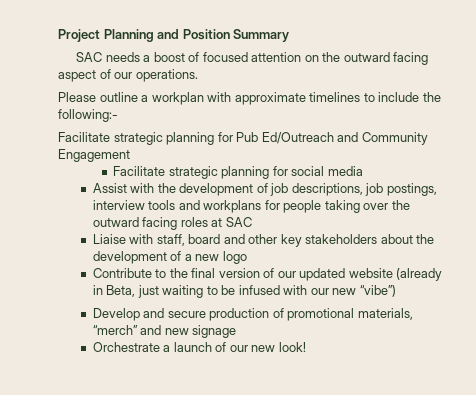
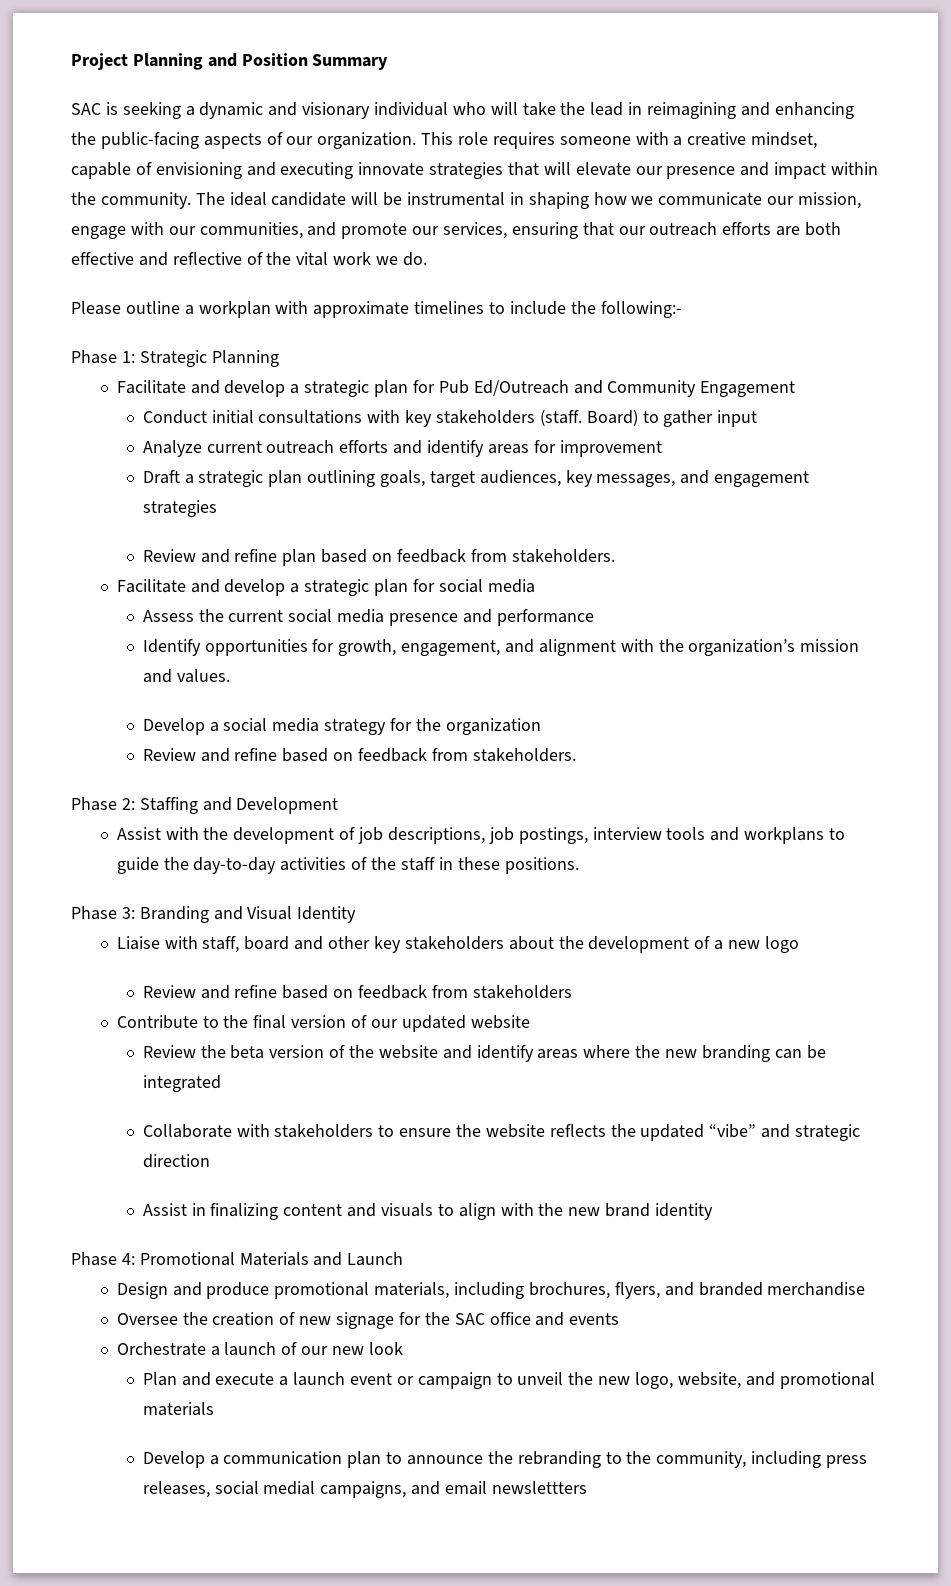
- SAC needs a boost of focused attention on the outward facing aspect of our operations.
+ SAC is seeking a dynamic and visionary individual who will take the lead in reimagining and enhancing the public-facing aspects of our organization. This role requires someone with a creative mindset, capable of envisioning and executing innovate strategies that will elevate our presence and impact within the community. The ideal candidate will be instrumental in shaping how we communicate our mission, engage with our communities, and promote our services, ensuring that our outreach efforts are both effective and reflective of the vital work we do.
- Facilitate strategic planning for Pub Ed/Outreach and Community Engagement
+ Phase 1: Strategic Planning
+ Facilitate and develop a strategic plan for Pub Ed/Outreach and Community Engagement
- Facilitate strategic planning for social media
+ Conduct initial consultations with key stakeholders (staff. Board) to gather input
+ Analyze current outreach efforts and identify areas for improvement
+ Draft a strategic plan outlining goals, target audiences, key messages, and engagement strategies
+ Review and refine plan based on feedback from stakeholders.
+ Facilitate and develop a strategic plan for social media
+ Assess the current social media presence and performance
+ Identify opportunities for growth, engagement, and alignment with the organization’s mission and values.
+ Develop a social media strategy for the organization
+ Review and refine based on feedback from stakeholders.
+ Phase 2: Staffing and Development
- Assist with the development of job descriptions, job postings, interview tools and workplans for people taking over the outward facing roles at SAC
+ Assist with the development of job descriptions, job postings, interview tools and workplans to guide the day-to-day activities of the staff in these positions.
+ Phase 3: Branding and Visual Identity
+ Review and refine based on feedback from stakeholders
- Contribute to the final version of our updated website (already in Beta, just waiting to be infused with our new “vibe”)
- Develop and secure production of promotional materials, “merch” and new signage
+ Contribute to the final version of our updated website
+ Review the beta version of the website and identify areas where the new branding can be integrated
+ Collaborate with stakeholders to ensure the website reflects the updated “vibe” and strategic direction
+ Assist in finalizing content and visuals to align with the new brand identity
+ Phase 4: Promotional Materials and Launch
+ Design and produce promotional materials, including brochures, flyers, and branded merchandise
+ Oversee the creation of new signage for the SAC office and events
- Orchestrate a launch of our new look!
+ Orchestrate a launch of our new look
+ Plan and execute a launch event or campaign to unveil the new logo, website, and promotional materials
+ Develop a communication plan to announce the rebranding to the community, including press releases, social medial campaigns, and email newslettters

